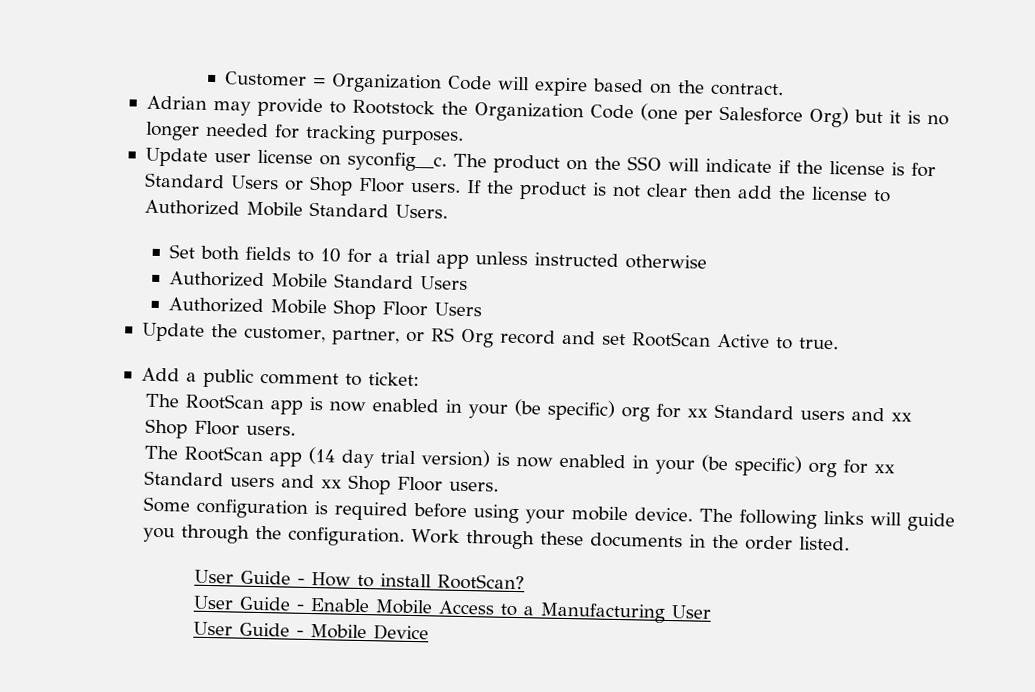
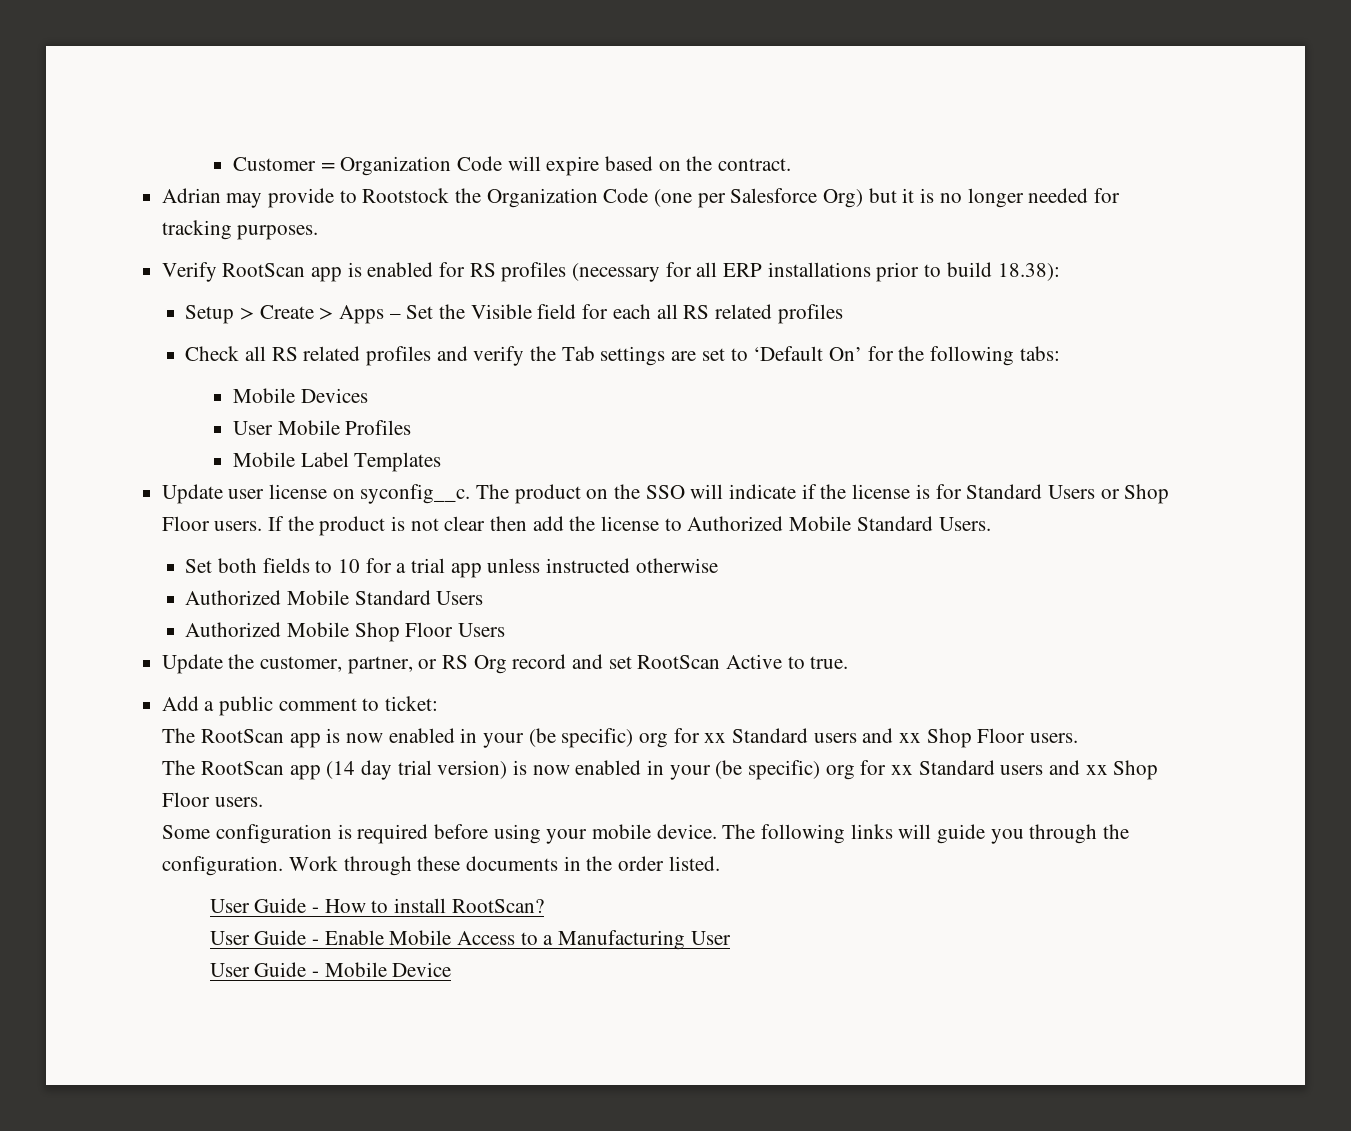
+ Verify RootScan app is enabled for RS profiles (necessary for all ERP installations prior to build 18.38):
+ Setup > Create > Apps – Set the Visible field for each all RS related profiles
+ Check all RS related profiles and verify the Tab settings are set to ‘Default On’ for the following tabs:
+ Mobile Devices
+ User Mobile Profiles
+ Mobile Label Templates

